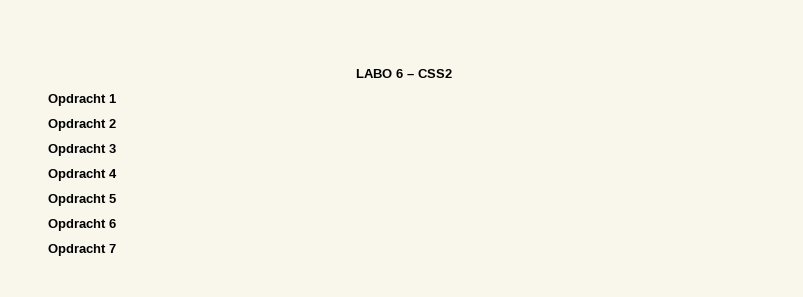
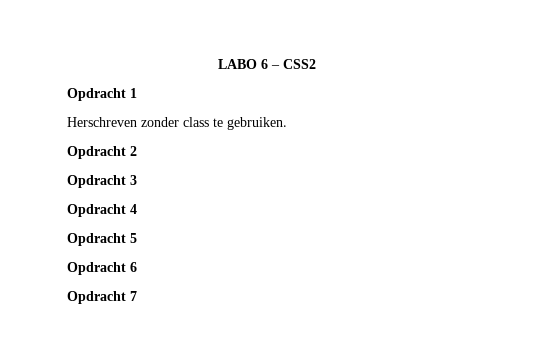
+ Herschreven zonder class te gebruiken.

